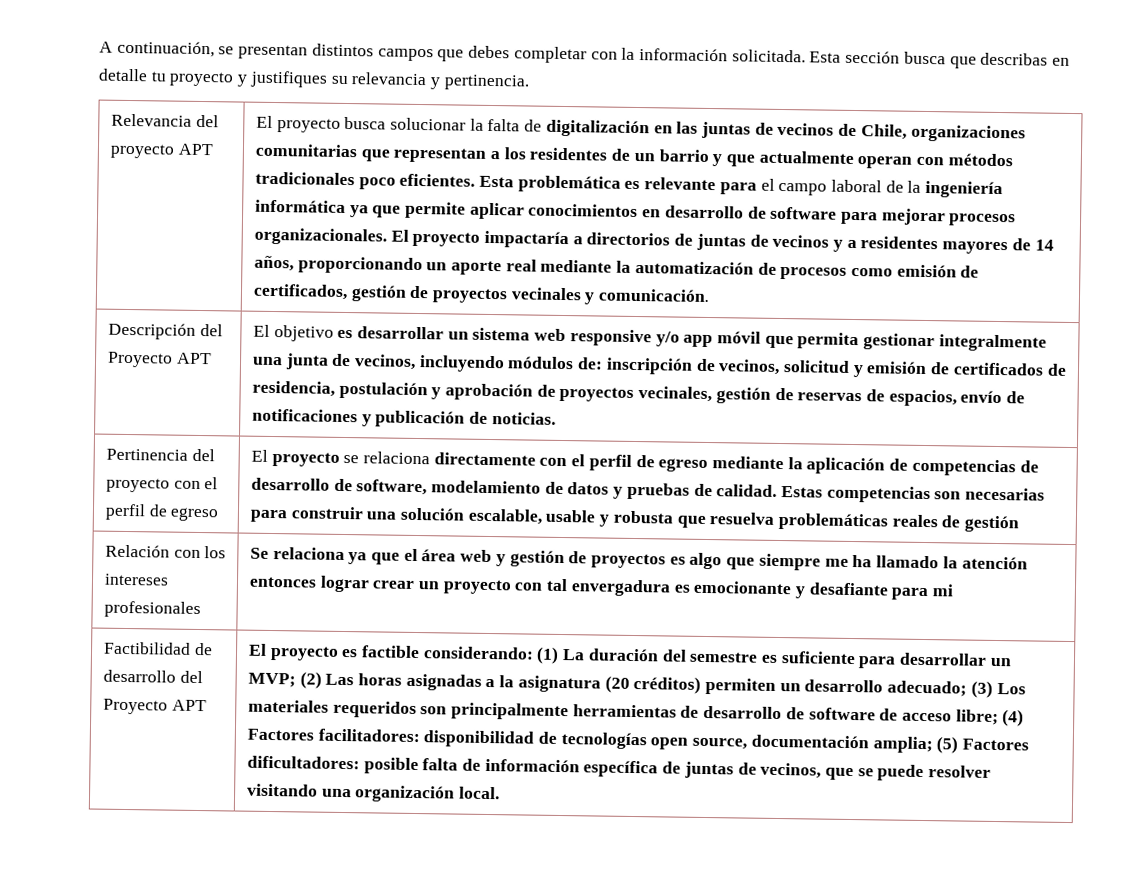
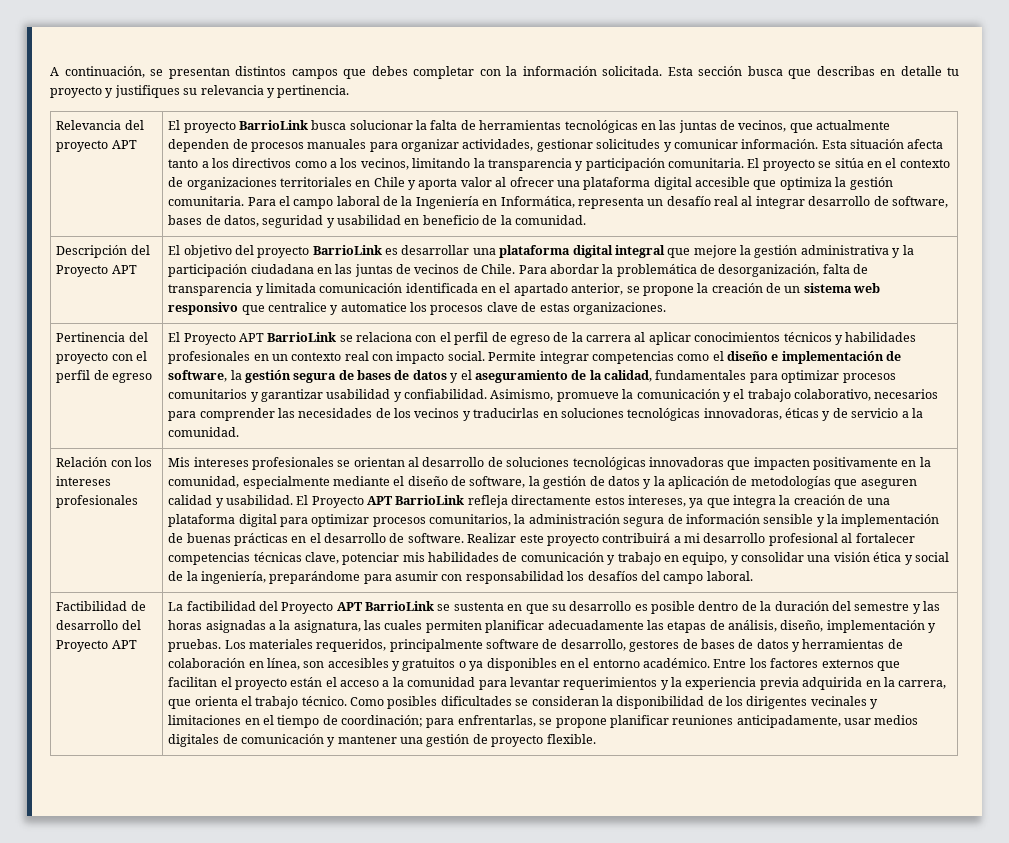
- El proyecto busca solucionar la falta de digitalización en las juntas de vecinos de Chile, organizaciones comunitarias que representan a los residentes de un barrio y que actualmente operan con métodos tradicionales poco eficientes. Esta problemática es relevante para el campo laboral de la ingeniería informática ya que permite aplicar conocimientos en desarrollo de software para mejorar procesos organizacionales. El proyecto impactaría a directorios de juntas de vecinos y a residentes mayores de 14 años, proporcionando un aporte real mediante la automatización de procesos como emisión de certificados, gestión de proyectos vecinales y comunicación.
+ El proyecto BarrioLink busca solucionar la falta de herramientas tecnológicas en las juntas de vecinos, que actualmente dependen de procesos manuales para organizar actividades, gestionar solicitudes y comunicar información. Esta situación afecta tanto a los directivos como a los vecinos, limitando la transparencia y participación comunitaria. El proyecto se sitúa en el contexto de organizaciones territoriales en Chile y aporta valor al ofrecer una plataforma digital accesible que optimiza la gestión comunitaria. Para el campo laboral de la Ingeniería en Informática, representa un desafío real al integrar desarrollo de software, bases de datos, seguridad y usabilidad en beneficio de la comunidad.
- El objetivo es desarrollar un sistema web responsive y/o app móvil que permita gestionar integralmente una junta de vecinos, incluyendo módulos de: inscripción de vecinos, solicitud y emisión de certificados de residencia, postulación y aprobación de proyectos vecinales, gestión de reservas de espacios, envío de notificaciones y publicación de noticias.
+ El objetivo del proyecto BarrioLink es desarrollar una plataforma digital integral que mejore la gestión administrativa y la participación ciudadana en las juntas de vecinos de Chile. Para abordar la problemática de desorganización, falta de transparencia y limitada comunicación identificada en el apartado anterior, se propone la creación de un sistema web responsivo que centralice y automatice los procesos clave de estas organizaciones.
- El proyecto se relaciona directamente con el perfil de egreso mediante la aplicación de competencias de desarrollo de software, modelamiento de datos y pruebas de calidad. Estas competencias son necesarias para construir una solución escalable, usable y robusta que resuelva problemáticas reales de gestión
+ El Proyecto APT BarrioLink se relaciona con el perfil de egreso de la carrera al aplicar conocimientos técnicos y habilidades profesionales en un contexto real con impacto social. Permite integrar competencias como el diseño e implementación de software, la gestión segura de bases de datos y el aseguramiento de la calidad, fundamentales para optimizar procesos comunitarios y garantizar usabilidad y confiabilidad. Asimismo, promueve la comunicación y el trabajo colaborativo, necesarios para comprender las necesidades de los vecinos y traducirlas en soluciones tecnológicas innovadoras, éticas y de servicio a la comunidad.
- Se relaciona ya que el área web y gestión de proyectos es algo que siempre me ha llamado la atención entonces lograr crear un proyecto con tal envergadura es emocionante y desafiante para mi
+ Mis intereses profesionales se orientan al desarrollo de soluciones tecnológicas innovadoras que impacten positivamente en la comunidad, especialmente mediante el diseño de software, la gestión de datos y la aplicación de metodologías que aseguren calidad y usabilidad. El Proyecto APT BarrioLink refleja directamente estos intereses, ya que integra la creación de una plataforma digital para optimizar procesos comunitarios, la administración segura de información sensible y la implementación de buenas prácticas en el desarrollo de software. Realizar este proyecto contribuirá a mi desarrollo profesional al fortalecer competencias técnicas clave, potenciar mis habilidades de comunicación y trabajo en equipo, y consolidar una visión ética y social de la ingeniería, preparándome para asumir con responsabilidad los desafíos del campo laboral.
- El proyecto es factible considerando: (1) La duración del semestre es suficiente para desarrollar un MVP; (2) Las horas asignadas a la asignatura (20 créditos) permiten un desarrollo adecuado; (3) Los materiales requeridos son principalmente herramientas de desarrollo de software de acceso libre; (4) Factores facilitadores: disponibilidad de tecnologías open source, documentación amplia; (5) Factores dificultadores: posible falta de información específica de juntas de vecinos, que se puede resolver visitando una organización local.
+ La factibilidad del Proyecto APT BarrioLink se sustenta en que su desarrollo es posible dentro de la duración del semestre y las horas asignadas a la asignatura, las cuales permiten planificar adecuadamente las etapas de análisis, diseño, implementación y pruebas. Los materiales requeridos, principalmente software de desarrollo, gestores de bases de datos y herramientas de colaboración en línea, son accesibles y gratuitos o ya disponibles en el entorno académico. Entre los factores externos que facilitan el proyecto están el acceso a la comunidad para levantar requerimientos y la experiencia previa adquirida en la carrera, que orienta el trabajo técnico. Como posibles dificultades se consideran la disponibilidad de los dirigentes vecinales y limitaciones en el tiempo de coordinación; para enfrentarlas, se propone planificar reuniones anticipadamente, usar medios digitales de comunicación y mantener una gestión de proyecto flexible.

